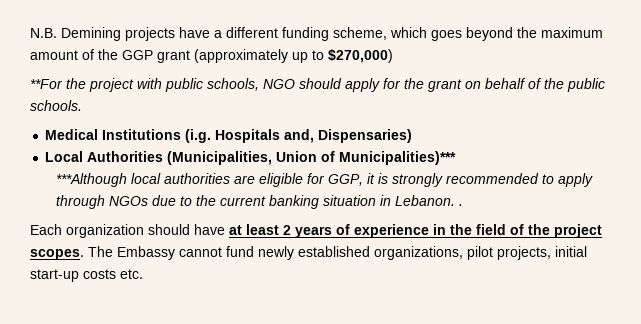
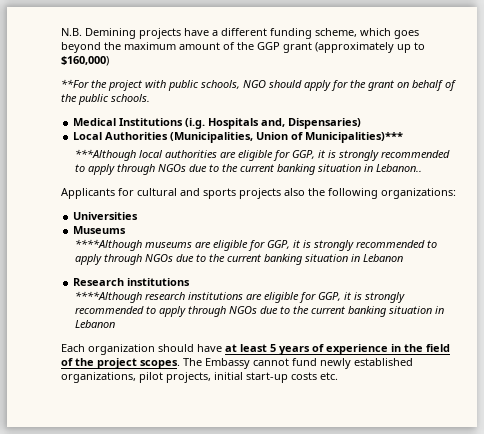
- N.B. Demining projects have a different funding scheme, which goes beyond the maximum amount of the GGP grant (approximately up to $270,000)
+ N.B. Demining projects have a different funding scheme, which goes beyond the maximum amount of the GGP grant (approximately up to $160,000)
- ***Although local authorities are eligible for GGP, it is strongly recommended to apply through NGOs due to the current banking situation in Lebanon. .
+ ***Although local authorities are eligible for GGP, it is strongly recommended to apply through NGOs due to the current banking situation in Lebanon..
+ Applicants for cultural and sports projects also the following organizations:
+ Universities
+ Museums
+ ****Although museums are eligible for GGP, it is strongly recommended to apply through NGOs due to the current banking situation in Lebanon
+ Research institutions
+ ****Although research institutions are eligible for GGP, it is strongly recommended to apply through NGOs due to the current banking situation in Lebanon
- Each organization should have at least 2 years of experience in the field of the project scopes.
+ Each organization should have at least 5 years of experience in the field of the project scopes.

